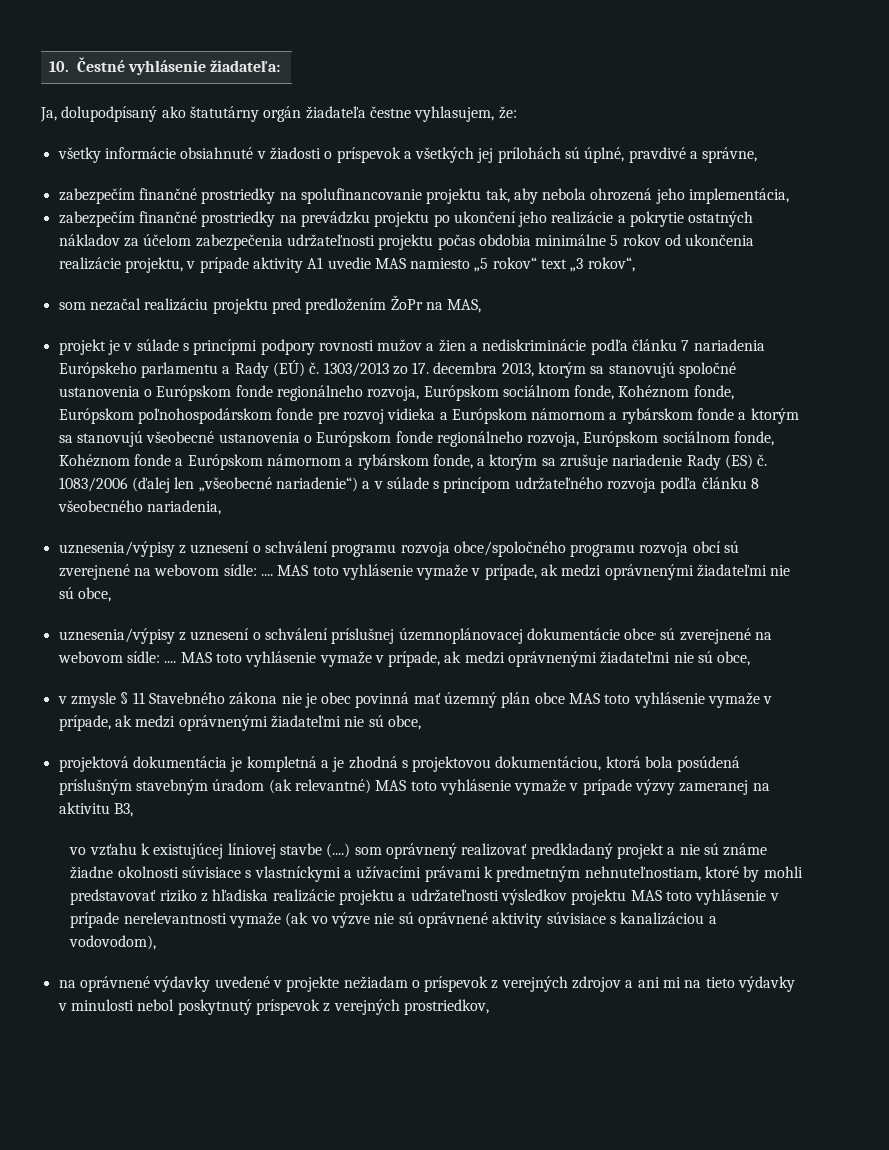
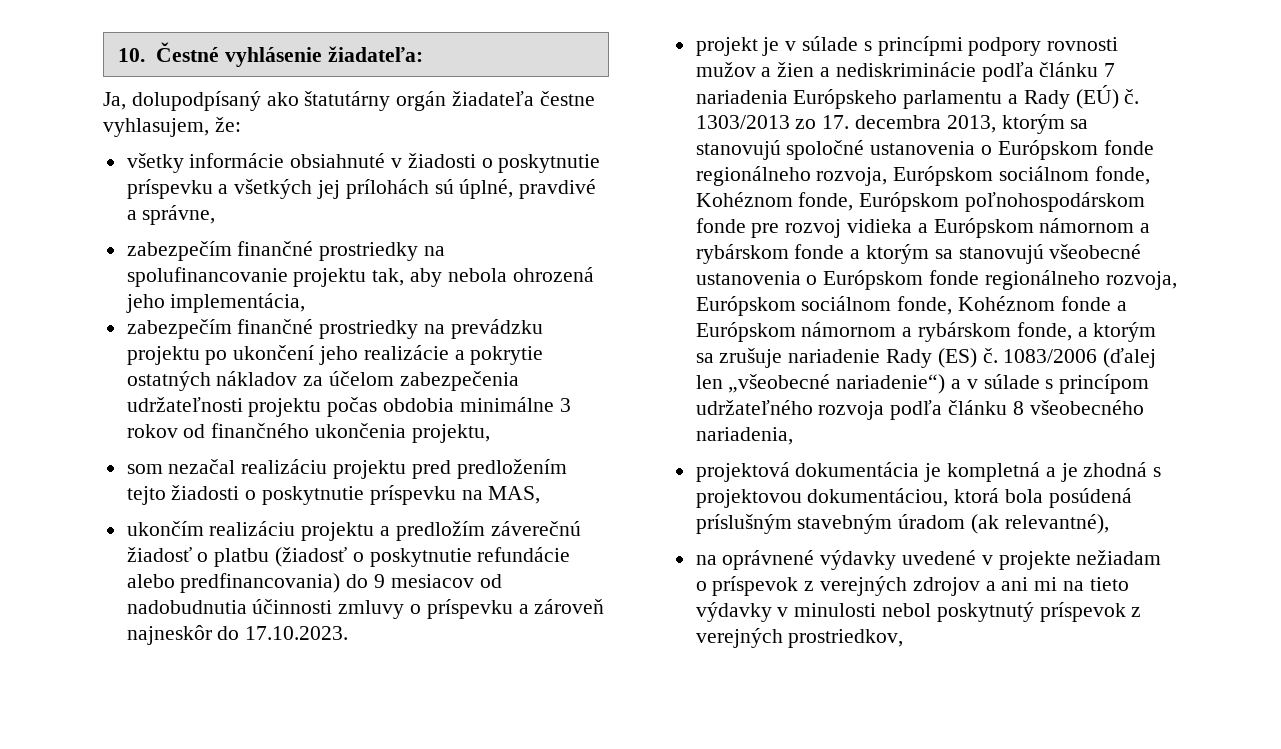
- všetky informácie obsiahnuté v žiadosti o príspevok a všetkých jej prílohách sú úplné, pravdivé a správne,
+ všetky informácie obsiahnuté v žiadosti o poskytnutie príspevku a všetkých jej prílohách sú úplné, pravdivé a správne,
- zabezpečím finančné prostriedky na prevádzku projektu po ukončení jeho realizácie a pokrytie ostatných nákladov za účelom zabezpečenia udržateľnosti projektu počas obdobia minimálne 5 rokov od ukončenia realizácie projektu, v prípade aktivity A1 uvedie MAS namiesto „5 rokov“ text „3 rokov“,
+ zabezpečím finančné prostriedky na prevádzku projektu po ukončení jeho realizácie a pokrytie ostatných nákladov za účelom zabezpečenia udržateľnosti projektu počas obdobia minimálne 3 rokov od finančného ukončenia projektu,
- som nezačal realizáciu projektu pred predložením ŽoPr na MAS,
+ som nezačal realizáciu projektu pred predložením tejto žiadosti o poskytnutie príspevku na MAS,
+ ukončím realizáciu projektu a predložím záverečnú žiadosť o platbu (žiadosť o poskytnutie refundácie alebo predfinancovania) do 9 mesiacov od nadobudnutia účinnosti zmluvy o príspevku a zároveň najneskôr do 17.10.2023.
- uznesenia/výpisy z uznesení o schválení programu rozvoja obce/spoločného programu rozvoja obcí sú zverejnené na webovom sídle: .... MAS toto vyhlásenie vymaže v prípade, ak medzi oprávnenými žiadateľmi nie sú obce,
- uznesenia/výpisy z uznesení o schválení príslušnej územnoplánovacej dokumentácie obce, sú zverejnené na webovom sídle: .... MAS toto vyhlásenie vymaže v prípade, ak medzi oprávnenými žiadateľmi nie sú obce,
- v zmysle § 11 Stavebného zákona nie je obec povinná mať územný plán obce MAS toto vyhlásenie vymaže v prípade, ak medzi oprávnenými žiadateľmi nie sú obce,
- projektová dokumentácia je kompletná a je zhodná s projektovou dokumentáciou, ktorá bola posúdená príslušným stavebným úradom (ak relevantné) MAS toto vyhlásenie vymaže v prípade výzvy zameranej na aktivitu B3,
- vo vzťahu k existujúcej líniovej stavbe (....) som oprávnený realizovať predkladaný projekt a nie sú známe žiadne okolnosti súvisiace s vlastníckymi a užívacími právami k predmetným nehnuteľnostiam, ktoré by mohli predstavovať riziko z hľadiska realizácie projektu a udržateľnosti výsledkov projektu MAS toto vyhlásenie v prípade nerelevantnosti vymaže (ak vo výzve nie sú oprávnené aktivity súvisiace s kanalizáciou a vodovodom),
+ projektová dokumentácia je kompletná a je zhodná s projektovou dokumentáciou, ktorá bola posúdená príslušným stavebným úradom (ak relevantné),

